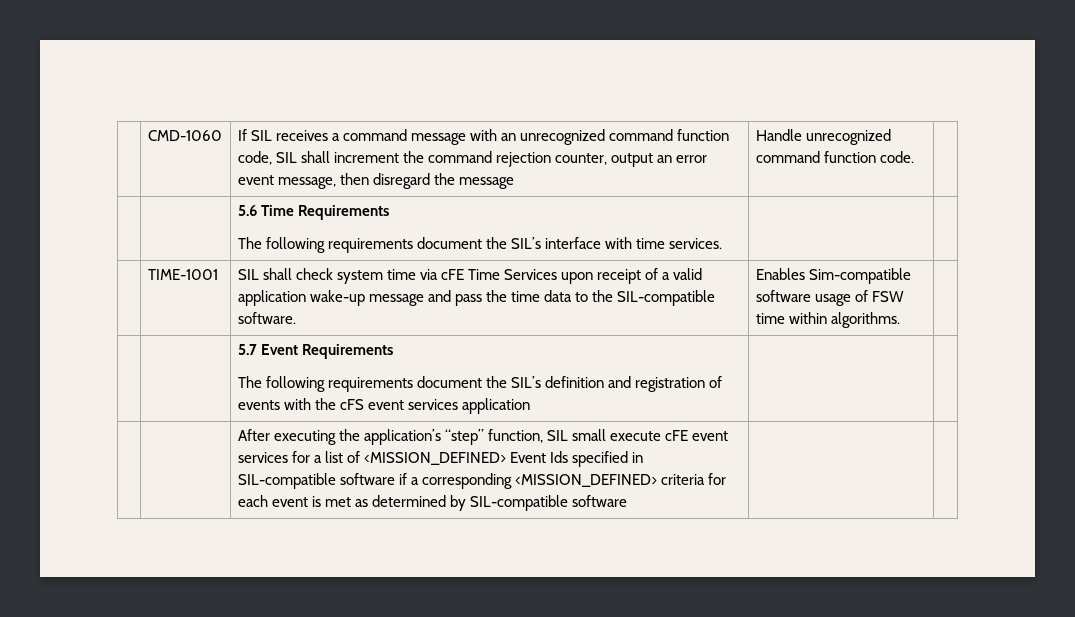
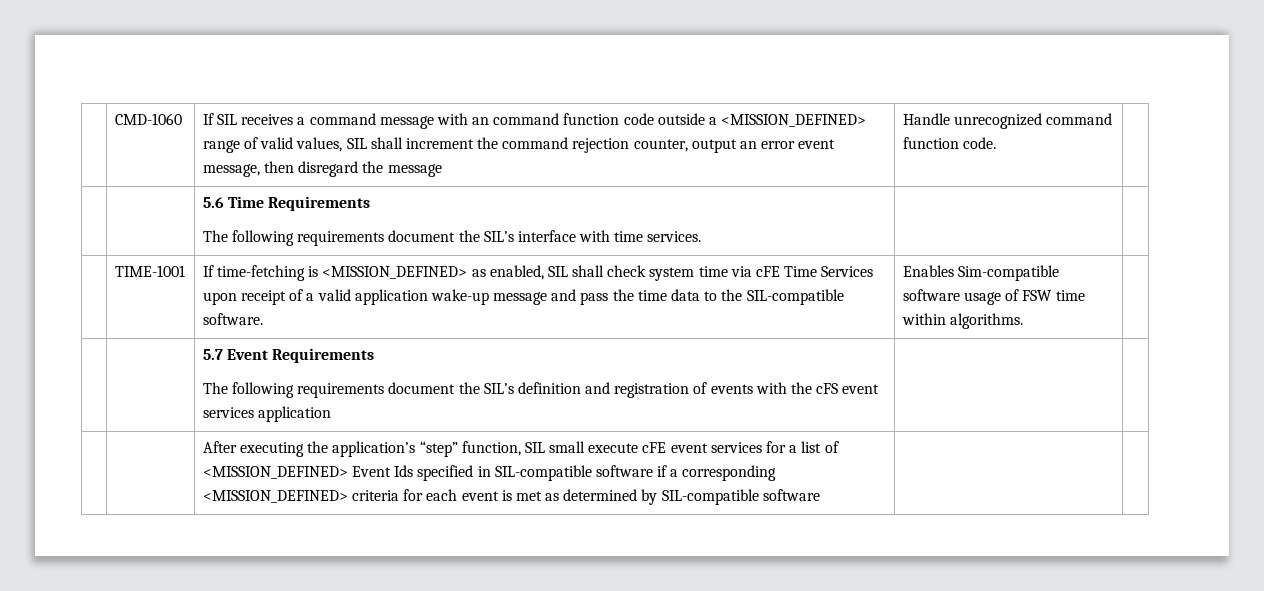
- | CMD-1060 | If SIL receives a command message with an unrecognized command function code, SIL shall increment the command rejection counter, output an error event message, then disregard the message | Handle unrecognized command function code. |
+ | CMD-1060 | If SIL receives a command message with an command function code outside a <MISSION_DEFINED> range of valid values, SIL shall increment the command rejection counter, output an error event message, then disregard the message | Handle unrecognized command function code. |
- SIL shall check system time via cFE Time Services upon receipt of a valid application wake-up message and pass the time data to the SIL-compatible software.
+ If time-fetching is <MISSION_DEFINED> as enabled, SIL shall check system time via cFE Time Services upon receipt of a valid application wake-up message and pass the time data to the SIL-compatible software.

